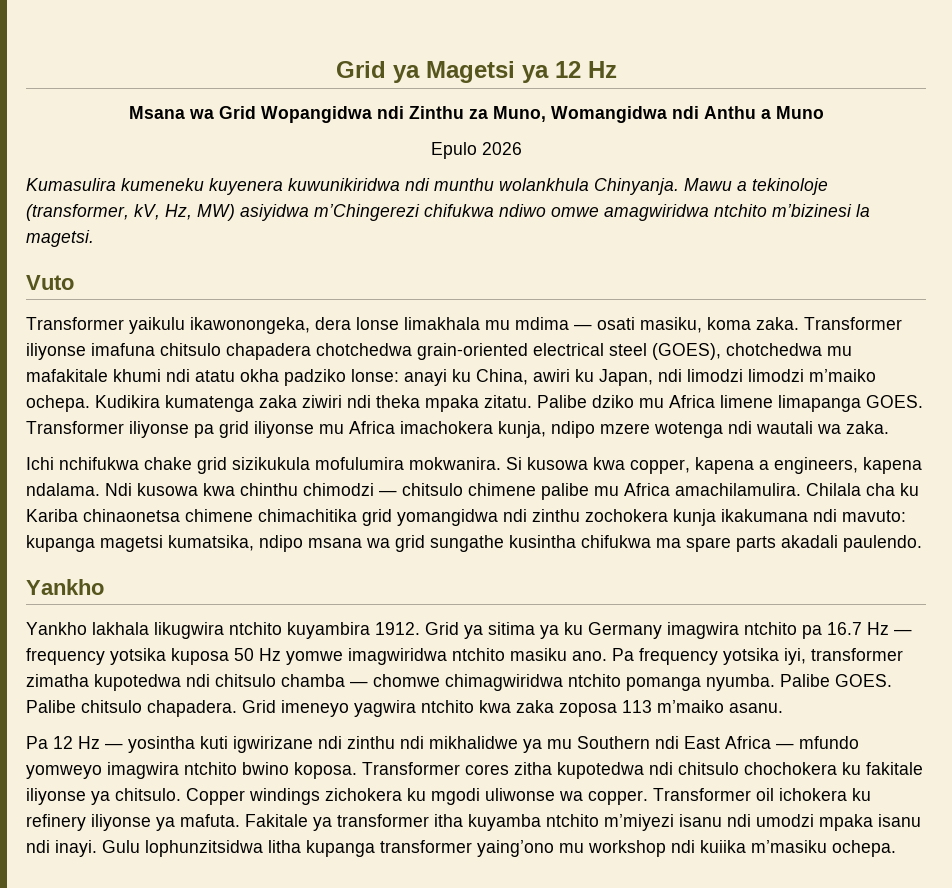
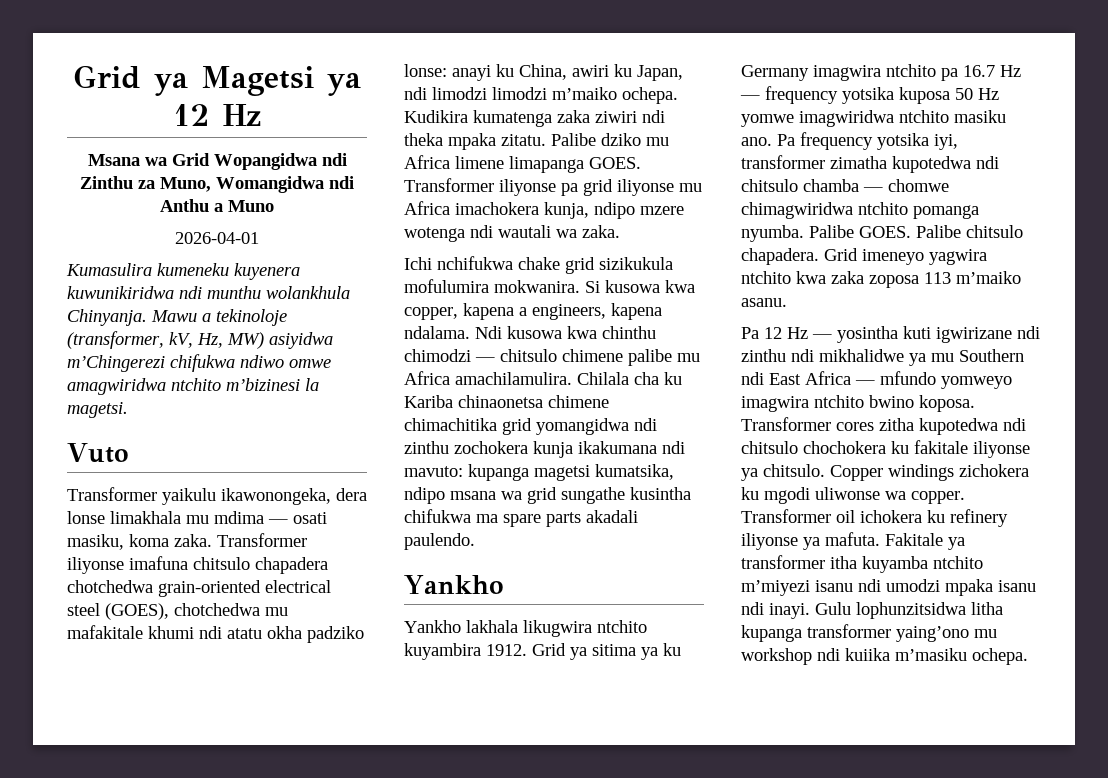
- Epulo 2026
+ 2026-04-01

